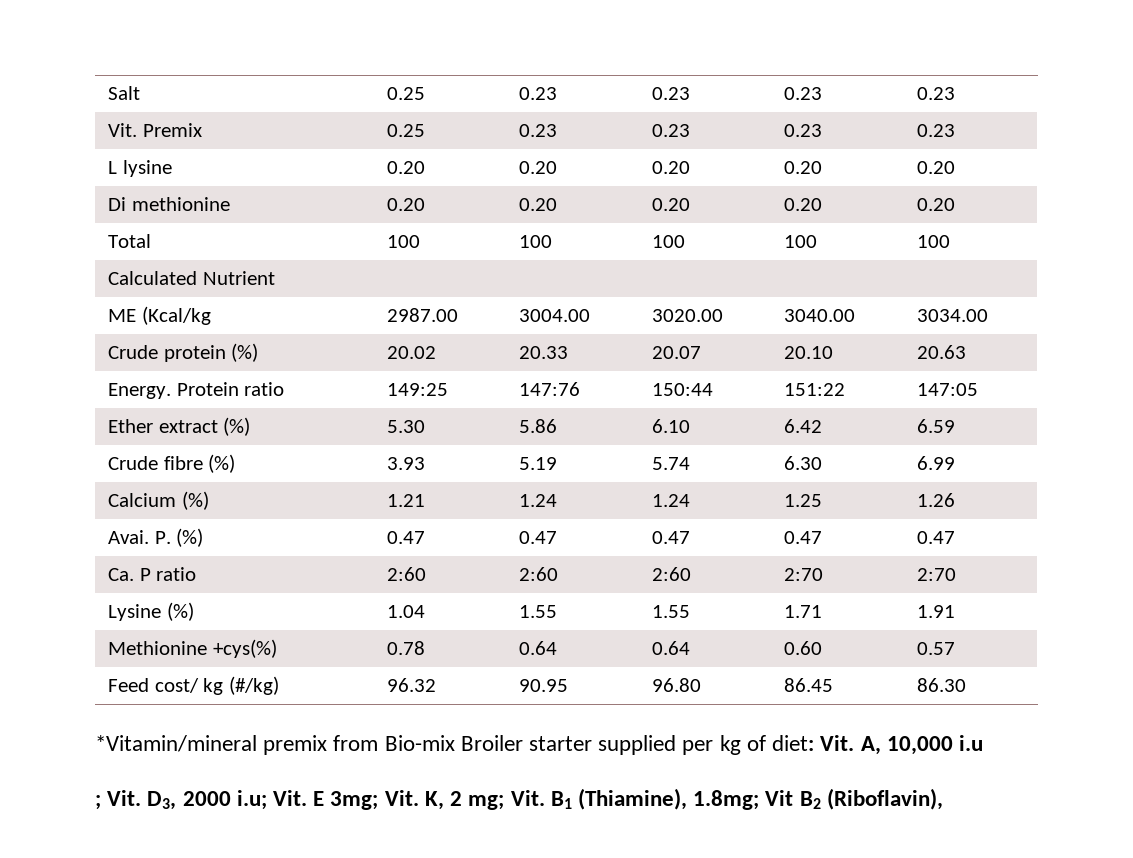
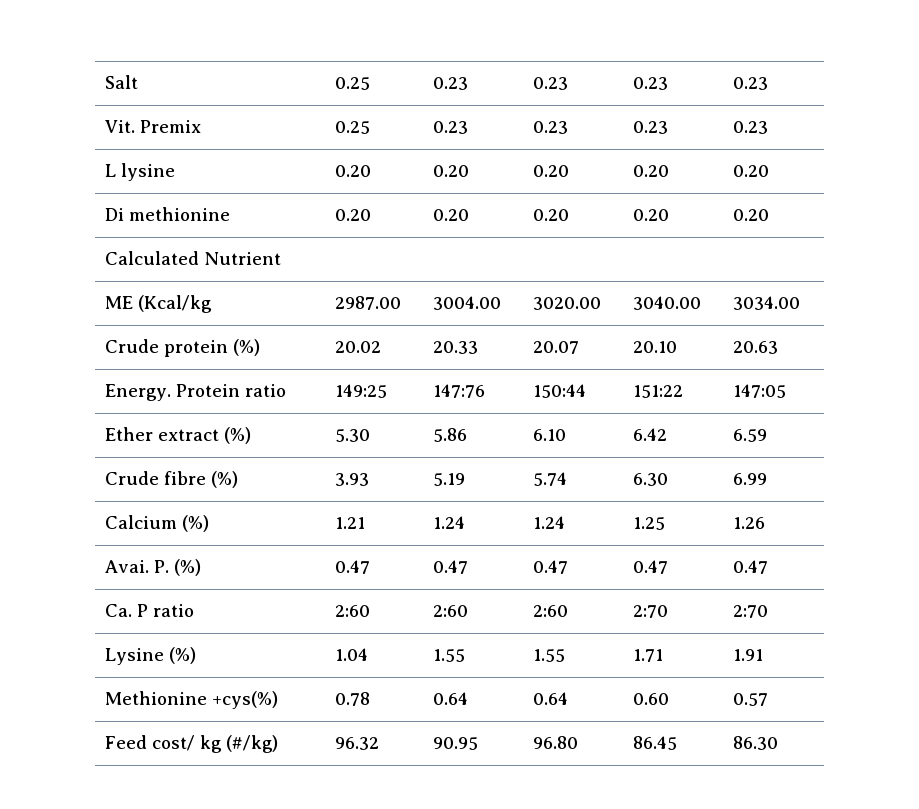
- Total | 100 | 100 | 100 | 100 | 100
- *Vitamin/mineral premix from Bio-mix Broiler starter supplied per kg of diet: Vit. A, 10,000 i.u
- ; Vit. D3, 2000 i.u; Vit. E 3mg; Vit. K, 2 mg; Vit. B1 (Thiamine), 1.8mg; Vit B2 (Riboflavin),

